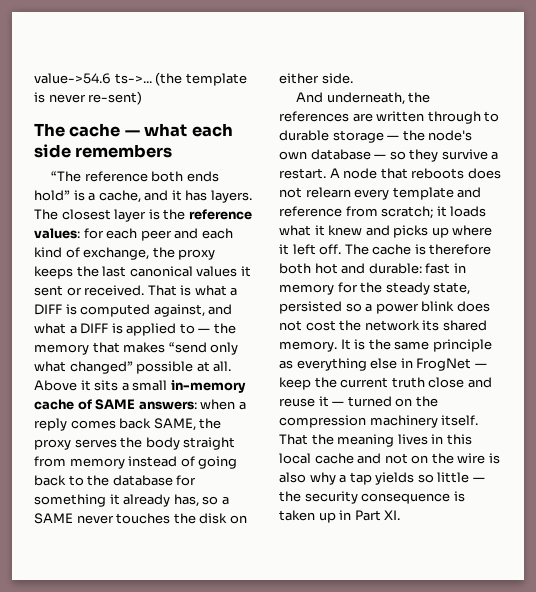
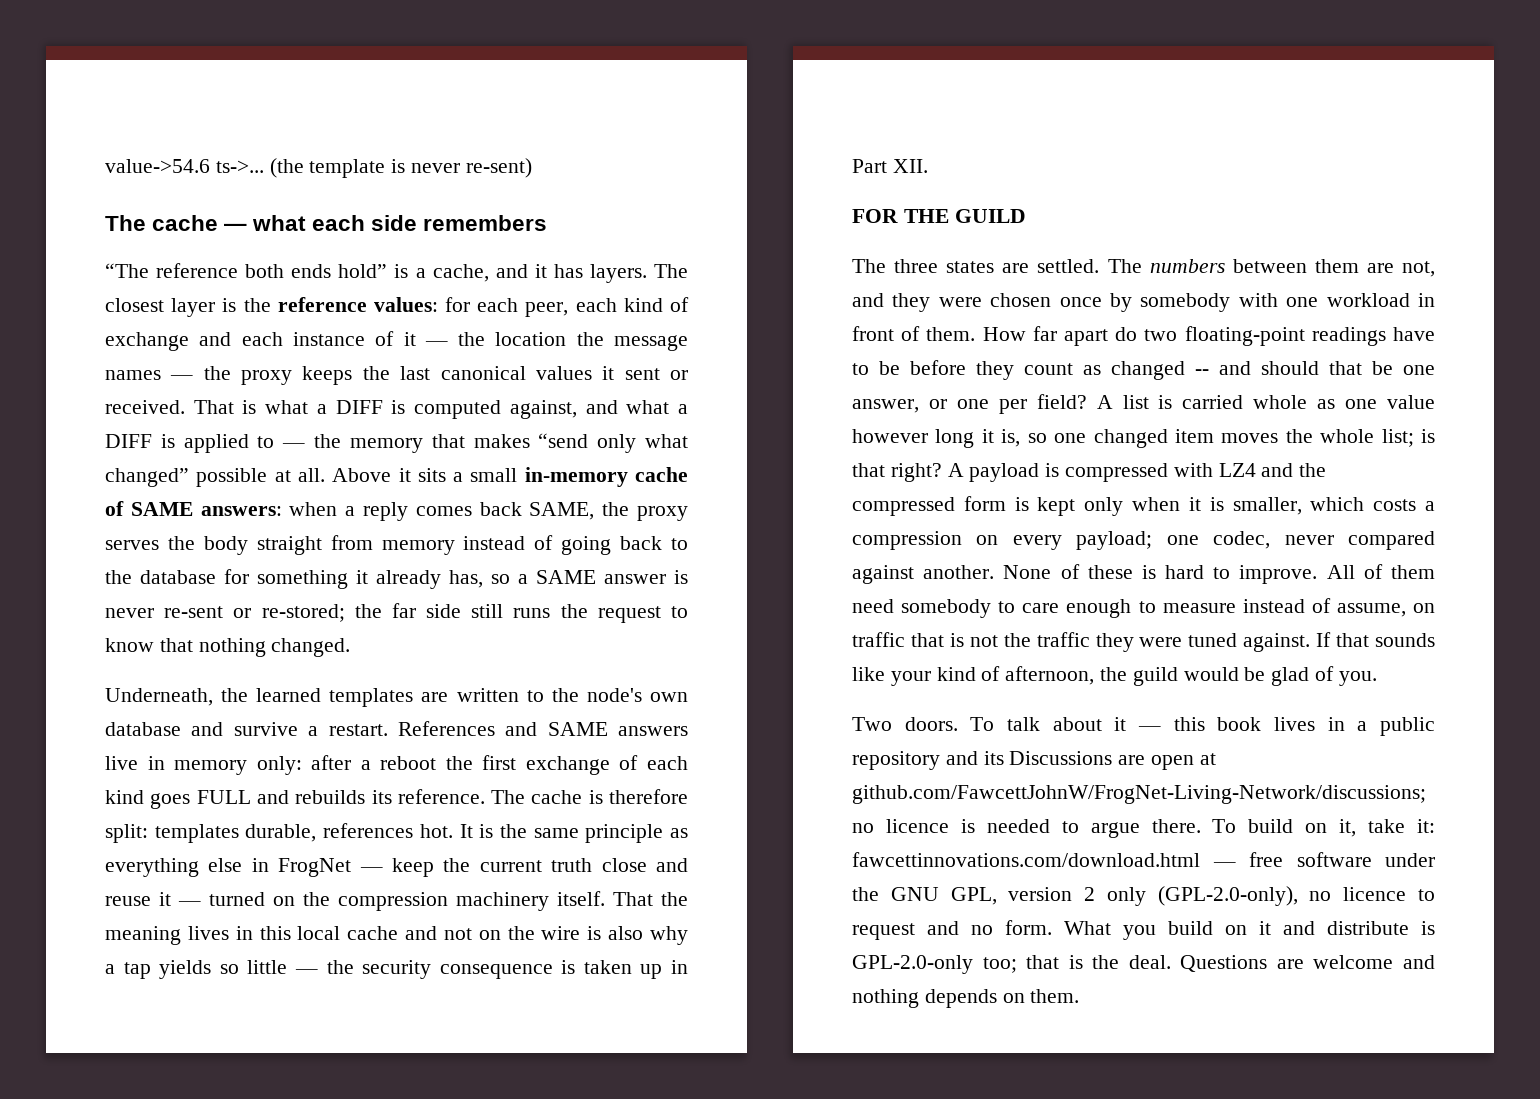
- The closest layer is the reference values: for each peer and each kind of exchange, the proxy keeps the last canonical values it sent or received.
+ The closest layer is the reference values: for each peer, each kind of exchange and each instance of it — the location the message names — the proxy keeps the last canonical values it sent or received.
- Above it sits a small in-memory cache of SAME answers: when a reply comes back SAME, the proxy serves the body straight from memory instead of going back to the database for something it already has, so a SAME never touches the disk on either side.
- And underneath, the references are written through to durable storage — the node's own database — so they survive a restart. A node that reboots does not relearn every template and reference from scratch; it loads what it knew and picks up where it left off. The cache is therefore both hot and durable: fast in memory for the steady state, persisted so a power blink does not cost the network its shared memory.
+ Above it sits a small in-memory cache of SAME answers: when a reply comes back SAME, the proxy serves the body straight from memory instead of going back to the database for something it already has, so a SAME answer is never re-sent or re-stored; the far side still runs the request to know that nothing changed.
+ Underneath, the learned templates are written to the node's own database and survive a restart. References and SAME answers live in memory only: after a reboot the first exchange of each kind goes FULL and rebuilds its reference. The cache is therefore split: templates durable, references hot.
- That the meaning lives in this local cache and not on the wire is also why a tap yields so little — the security consequence is taken up in Part XI.
+ That the meaning lives in this local cache and not on the wire is also why a tap yields so little — the security consequence is taken up in Part XII.
+ FOR THE GUILD
+ The three states are settled. The numbers between them are not, and they were chosen once by somebody with one workload in front of them. How far apart do two floating-point readings have to be before they count as changed -- and should that be one answer, or one per field? A list is carried whole as one value however long it is, so one changed item moves the whole list; is that right? A payload is compressed with LZ4 and the compressed form is kept only when it is smaller, which costs a compression on every payload; one codec, never compared against another. None of these is hard to improve. All of them need somebody to care enough to measure instead of assume, on traffic that is not the traffic they were tuned against. If that sounds like your kind of afternoon, the guild would be glad of you.
+ Two doors. To talk about it — this book lives in a public repository and its Discussions are open at github.com/FawcettJohnW/FrogNet-Living-Network/discussions; no licence is needed to argue there. To build on it, take it: fawcettinnovations.com/download.html — free software under the GNU GPL, version 2 only (GPL-2.0-only), no licence to request and no form. What you build on it and distribute is GPL-2.0-only too; that is the deal. Questions are welcome and nothing depends on them.

